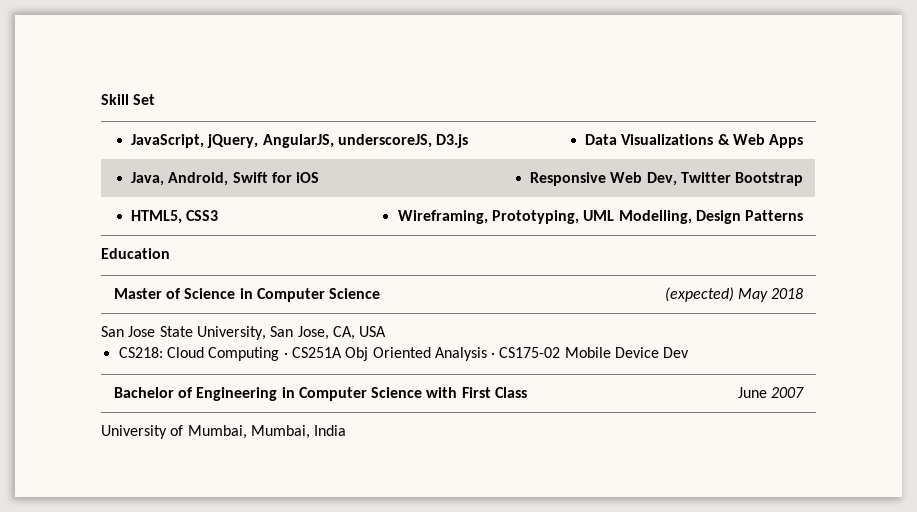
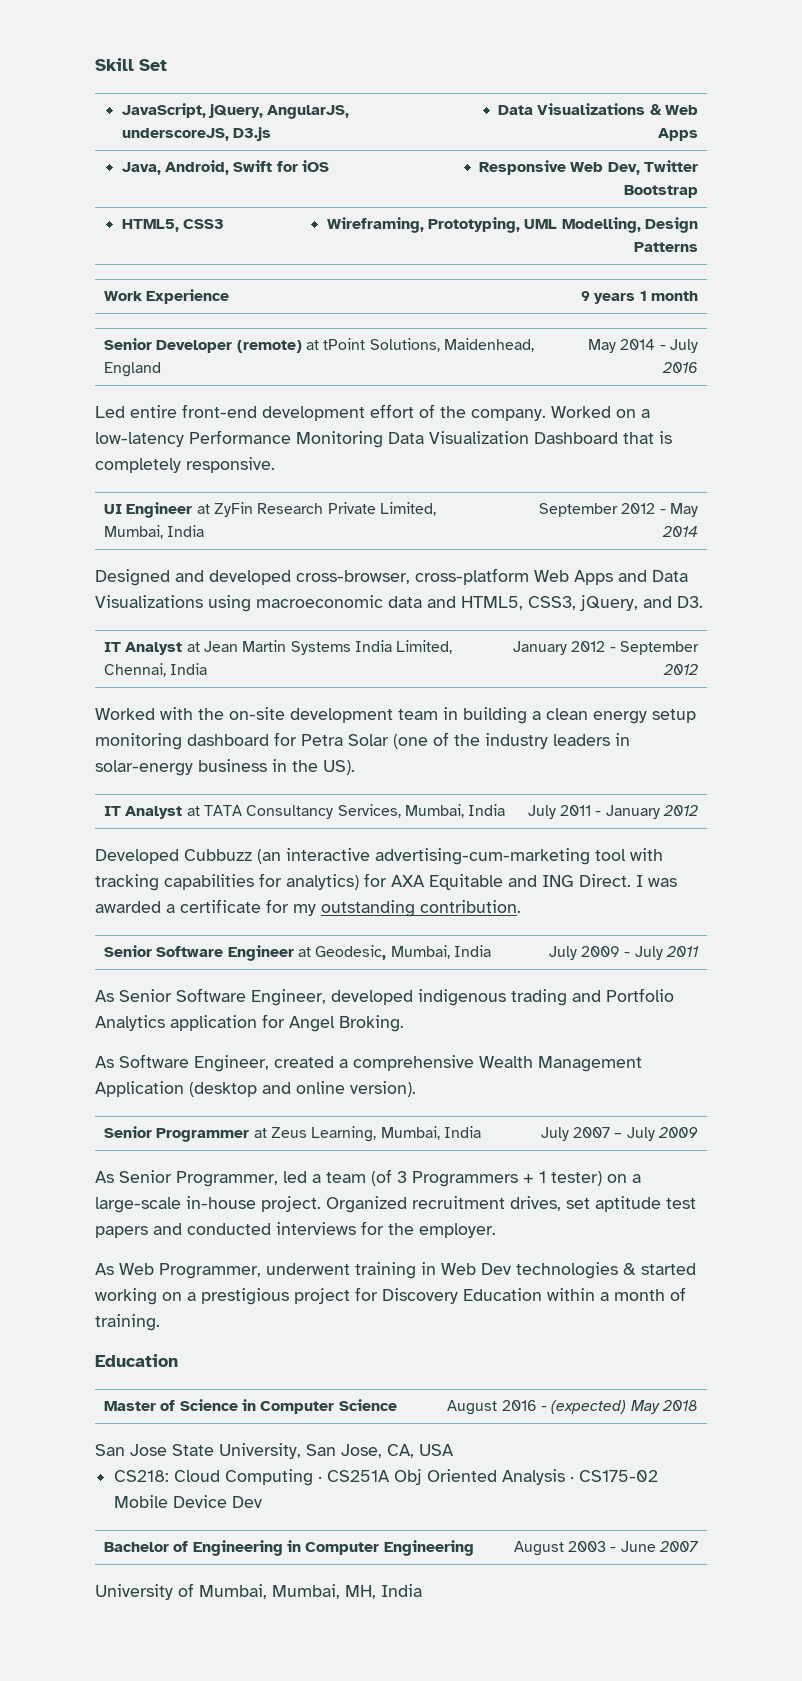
+ Work Experience | 9 years 1 month
+ Senior Developer (remote) at tPoint Solutions, Maidenhead, England | May 2014 - July 2016
+ Led entire front-end development effort of the company. Worked on a low-latency Performance Monitoring Data Visualization Dashboard that is completely responsive.
+ UI Engineer at ZyFin Research Private Limited, Mumbai, India | September 2012 - May 2014
+ Designed and developed cross-browser, cross-platform Web Apps and Data Visualizations using macroeconomic data and HTML5, CSS3, jQuery, and D3.
+ IT Analyst at Jean Martin Systems India Limited, Chennai, India | January 2012 - September 2012
+ Worked with the on-site development team in building a clean energy setup monitoring dashboard for Petra Solar (one of the industry leaders in solar-energy business in the US).
+ IT Analyst at TATA Consultancy Services, Mumbai, India | July 2011 - January 2012
+ Developed Cubbuzz (an interactive advertising-cum-marketing tool with tracking capabilities for analytics) for AXA Equitable and ING Direct. I was awarded a certificate for my outstanding contribution.
+ Senior Software Engineer at Geodesic, Mumbai, India | July 2009 - July 2011
+ As Senior Software Engineer, developed indigenous trading and Portfolio Analytics application for Angel Broking.
+ As Software Engineer, created a comprehensive Wealth Management Application (desktop and online version).
+ Senior Programmer at Zeus Learning, Mumbai, India | July 2007 – July 2009
+ As Senior Programmer, led a team (of 3 Programmers + 1 tester) on a large-scale in-house project. Organized recruitment drives, set aptitude test papers and conducted interviews for the employer.
+ As Web Programmer, underwent training in Web Dev technologies & started working on a prestigious project for Discovery Education within a month of training.
- Master of Science in Computer Science | (expected) May 2018
+ Master of Science in Computer Science | August 2016 - (expected) May 2018
- Bachelor of Engineering in Computer Science with First Class | June 2007
+ Bachelor of Engineering in Computer Engineering | August 2003 - June 2007
- University of Mumbai, Mumbai, India
+ University of Mumbai, Mumbai, MH, India

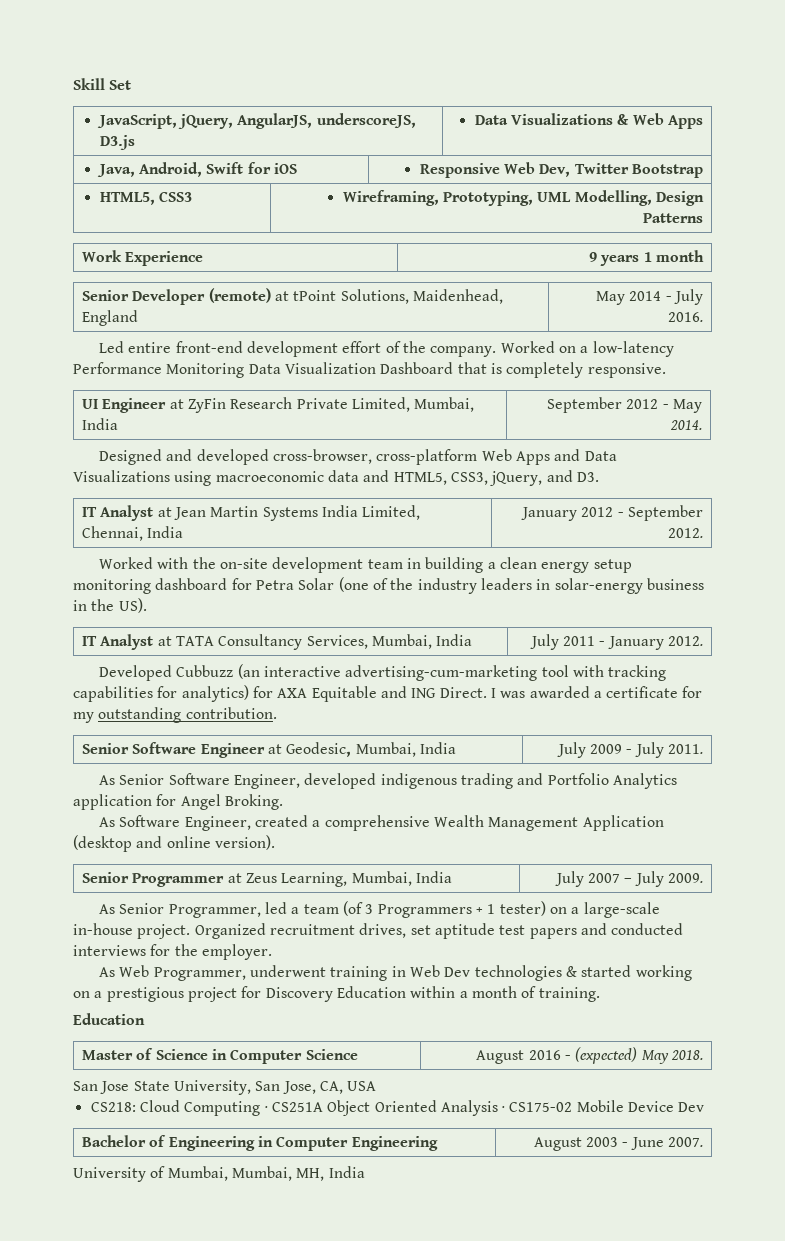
- Senior Developer (remote) at tPoint Solutions, Maidenhead, England | May 2014 - July 2016
+ Senior Developer (remote) at tPoint Solutions, Maidenhead, England | May 2014 - July 2016.
- UI Engineer at ZyFin Research Private Limited, Mumbai, India | September 2012 - May 2014
+ UI Engineer at ZyFin Research Private Limited, Mumbai, India | September 2012 - May 2014.
- IT Analyst at Jean Martin Systems India Limited, Chennai, India | January 2012 - September 2012
+ IT Analyst at Jean Martin Systems India Limited, Chennai, India | January 2012 - September 2012.
- IT Analyst at TATA Consultancy Services, Mumbai, India | July 2011 - January 2012
+ IT Analyst at TATA Consultancy Services, Mumbai, India | July 2011 - January 2012.
- Senior Software Engineer at Geodesic, Mumbai, India | July 2009 - July 2011
+ Senior Software Engineer at Geodesic, Mumbai, India | July 2009 - July 2011.
- Senior Programmer at Zeus Learning, Mumbai, India | July 2007 – July 2009
+ Senior Programmer at Zeus Learning, Mumbai, India | July 2007 – July 2009.
- Master of Science in Computer Science | August 2016 - (expected) May 2018
+ Master of Science in Computer Science | August 2016 - (expected) May 2018.
- CS218: Cloud Computing · CS251A Obj Oriented Analysis · CS175-02 Mobile Device Dev
+ CS218: Cloud Computing · CS251A Object Oriented Analysis · CS175-02 Mobile Device Dev
- Bachelor of Engineering in Computer Engineering | August 2003 - June 2007
+ Bachelor of Engineering in Computer Engineering | August 2003 - June 2007.

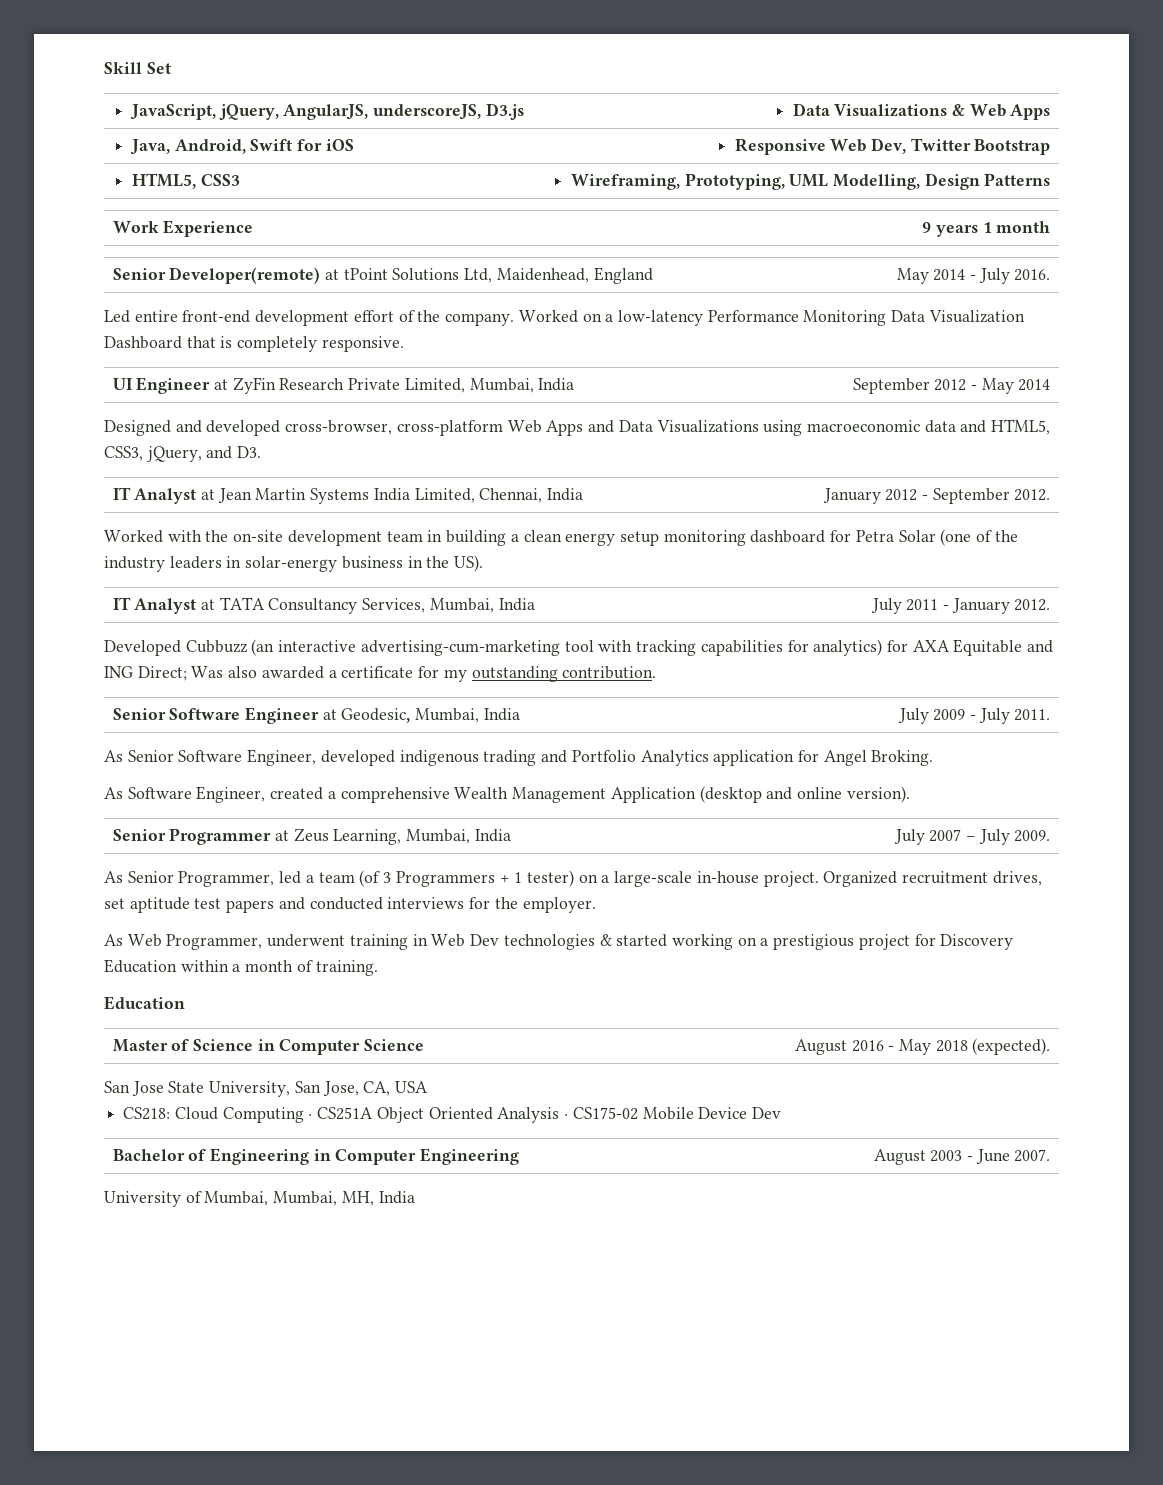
- Senior Developer (remote) at tPoint Solutions, Maidenhead, England | May 2014 - July 2016.
+ Senior Developer(remote) at tPoint Solutions Ltd, Maidenhead, England | May 2014 - July 2016.
- UI Engineer at ZyFin Research Private Limited, Mumbai, India | September 2012 - May 2014.
+ UI Engineer at ZyFin Research Private Limited, Mumbai, India | September 2012 - May 2014
- Developed Cubbuzz (an interactive advertising-cum-marketing tool with tracking capabilities for analytics) for AXA Equitable and ING Direct. I was awarded a certificate for my outstanding contribution.
+ Developed Cubbuzz (an interactive advertising-cum-marketing tool with tracking capabilities for analytics) for AXA Equitable and ING Direct; Was also awarded a certificate for my outstanding contribution.
- Master of Science in Computer Science | August 2016 - (expected) May 2018.
+ Master of Science in Computer Science | August 2016 - May 2018 (expected).

